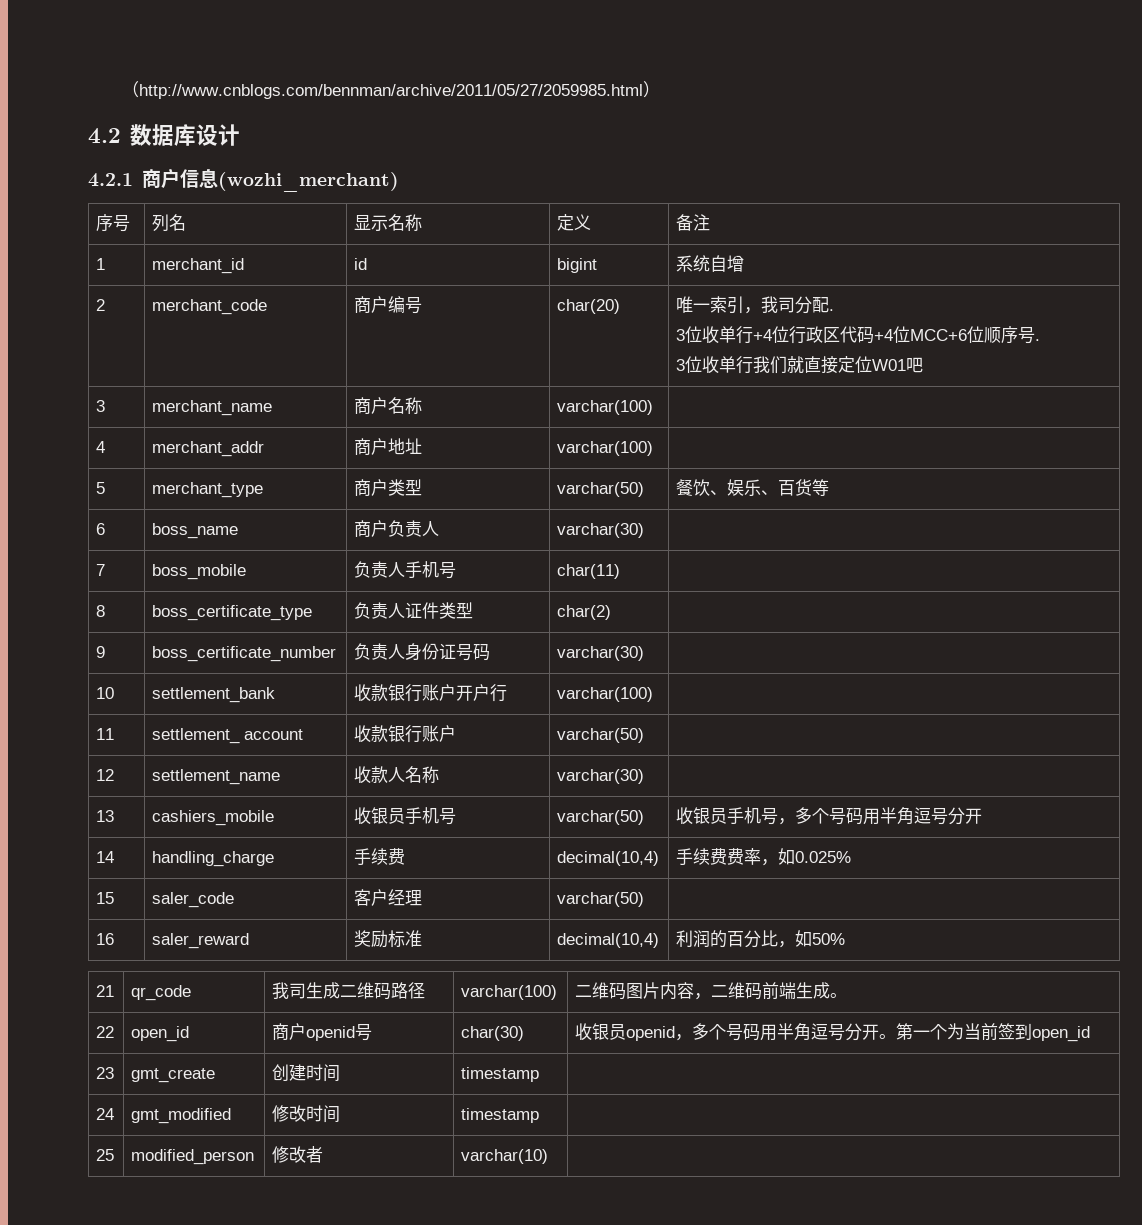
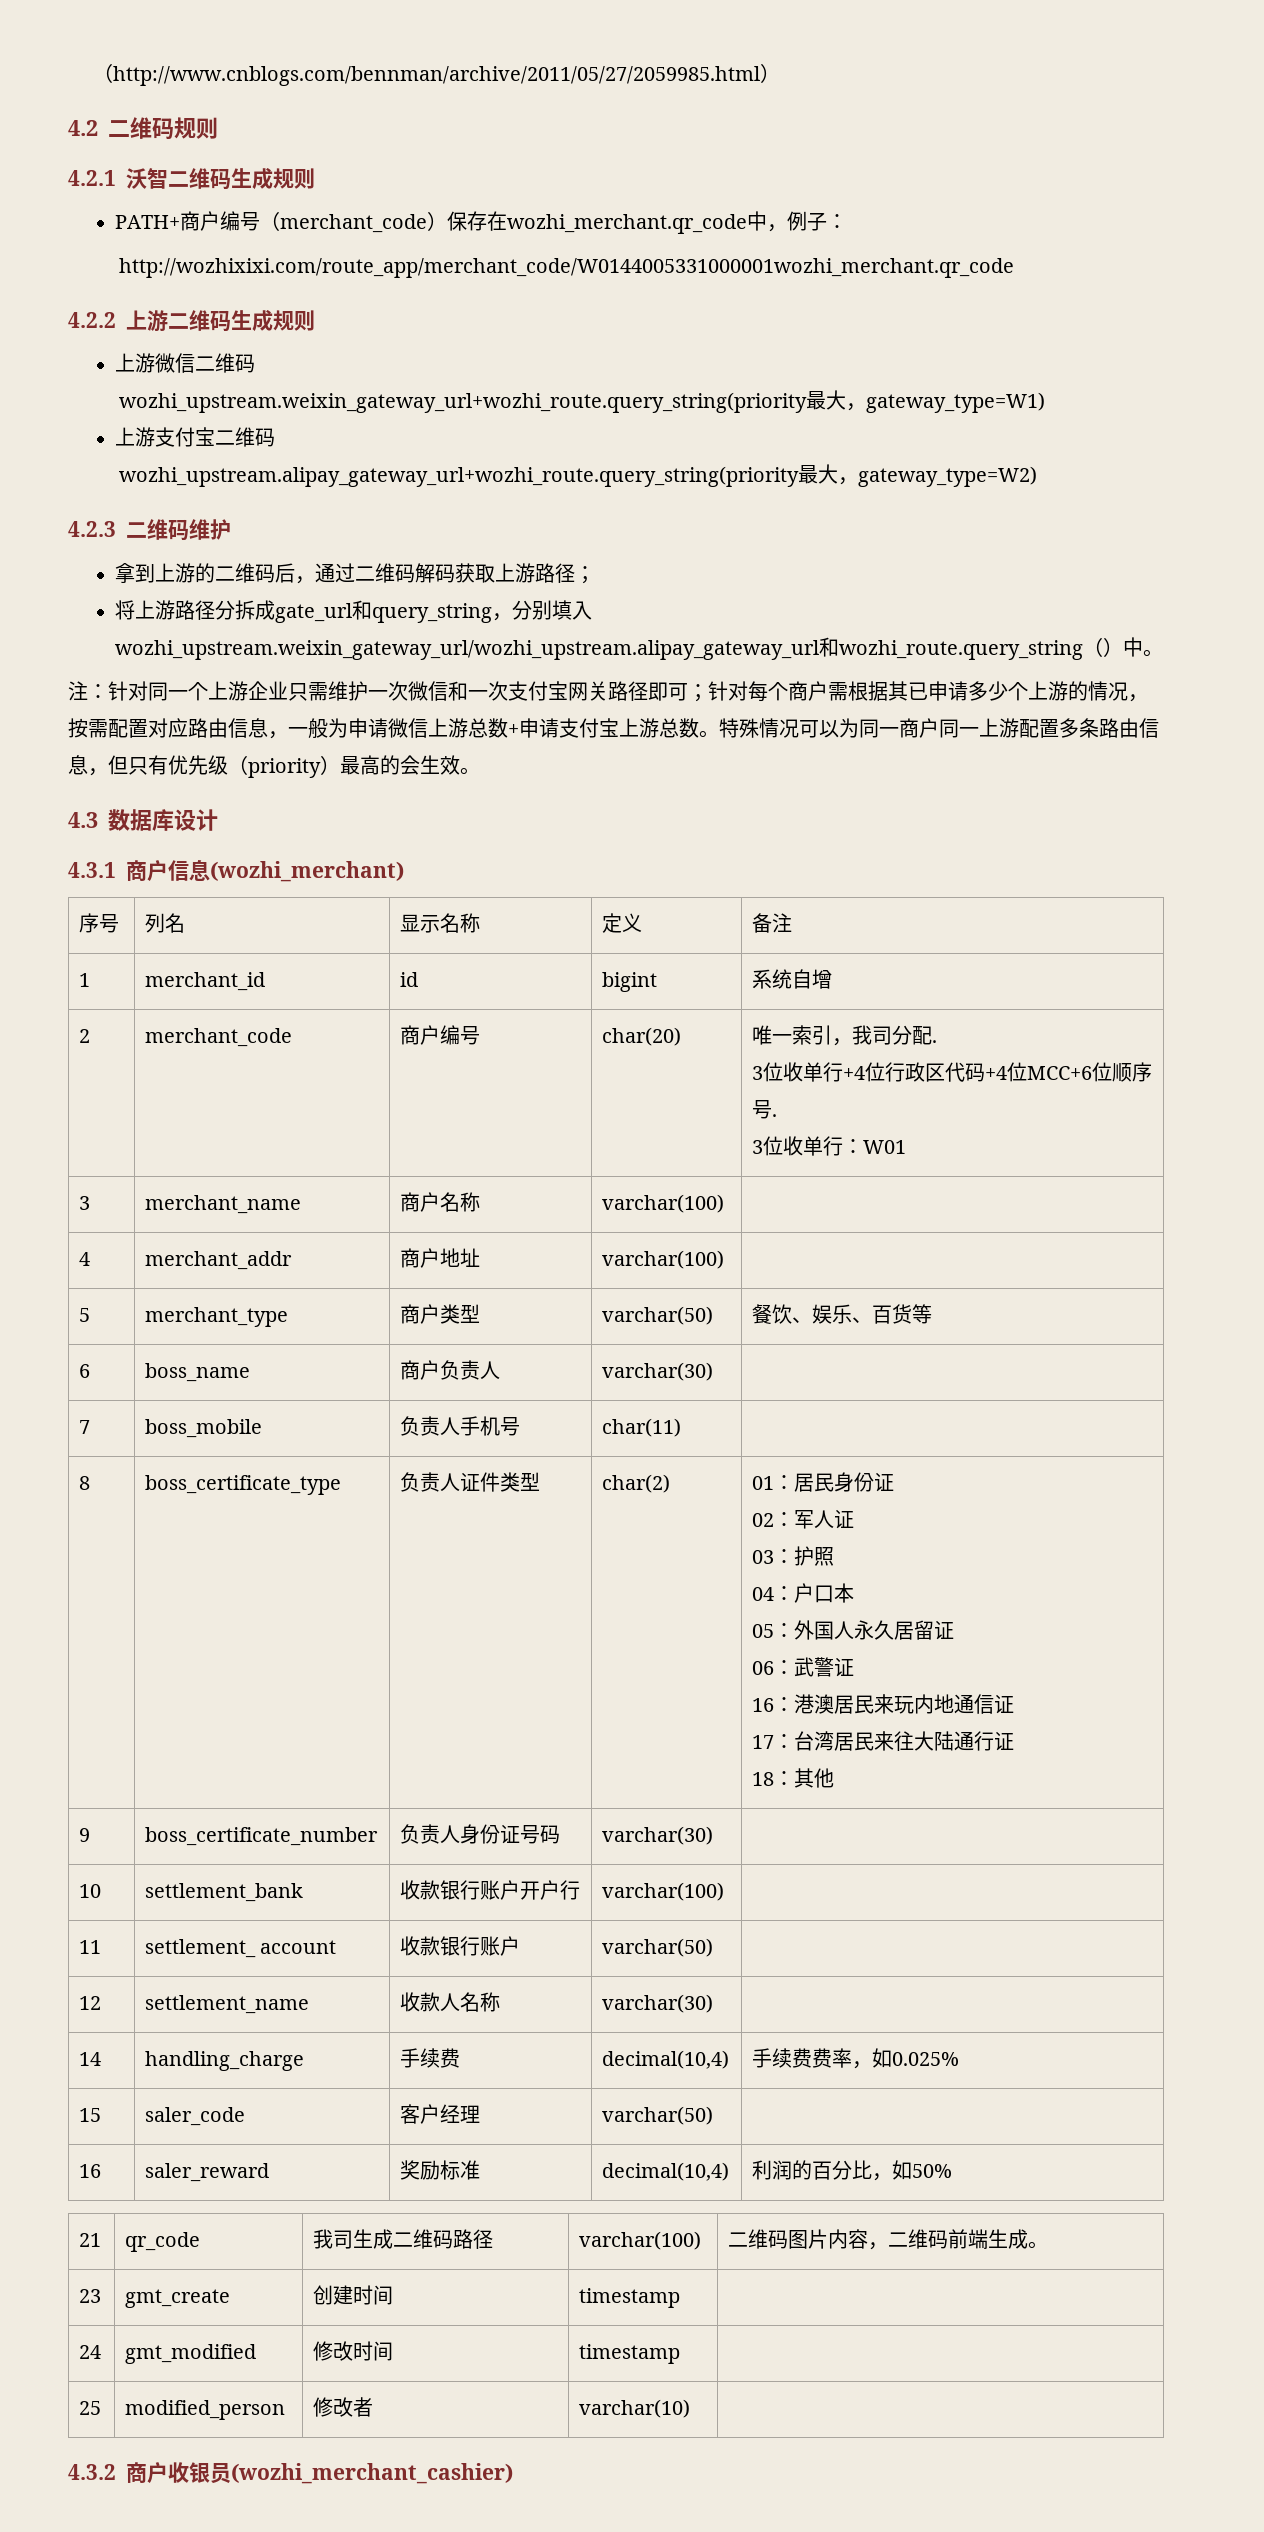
- 4.2数据库设计
+ 4.2二维码规则
+ 4.2.1沃智二维码生成规则
+ PATH+商户编号（merchant_code）保存在wozhi_merchant.qr_code中，例子：
+ http://wozhixixi.com/route_app/merchant_code/W0144005331000001wozhi_merchant.qr_code
+ 4.2.2上游二维码生成规则
+ 上游微信二维码
+ wozhi_upstream.weixin_gateway_url+wozhi_route.query_string(priority最大，gateway_type=W1)
+ 上游支付宝二维码
+ wozhi_upstream.alipay_gateway_url+wozhi_route.query_string(priority最大，gateway_type=W2)
+ 4.2.3二维码维护
+ 拿到上游的二维码后，通过二维码解码获取上游路径；
+ 将上游路径分拆成gate_url和query_string，分别填入wozhi_upstream.weixin_gateway_url/wozhi_upstream.alipay_gateway_url和wozhi_route.query_string（）中。
+ 注：针对同一个上游企业只需维护一次微信和一次支付宝网关路径即可；针对每个商户需根据其已申请多少个上游的情况，按需配置对应路由信息，一般为申请微信上游总数+申请支付宝上游总数。特殊情况可以为同一商户同一上游配置多条路由信息，但只有优先级（priority）最高的会生效。
+ 4.3数据库设计
- 4.2.1商户信息(wozhi_merchant)
+ 4.3.1商户信息(wozhi_merchant)
  2 | merchant_code | 商户编号 | char(20) | 唯一索引，我司分配.
  3位收单行+4位行政区代码+4位MCC+6位顺序号.
- 3位收单行我们就直接定位W01吧
+ 3位收单行：W01
+ 01：居民身份证
+ 02：军人证
+ 03：护照
+ 04：户口本
+ 05：外国人永久居留证
+ 06：武警证
+ 16：港澳居民来玩内地通信证
+ 17：台湾居民来往大陆通行证
+ 18：其他
- 13 | cashiers_mobile | 收银员手机号 | varchar(50) | 收银员手机号，多个号码用半角逗号分开
- 22 | open_id | 商户openid号 | char(30) | 收银员openid，多个号码用半角逗号分开。第一个为当前签到open_id
+ 4.3.2商户收银员(wozhi_merchant_cashier)

